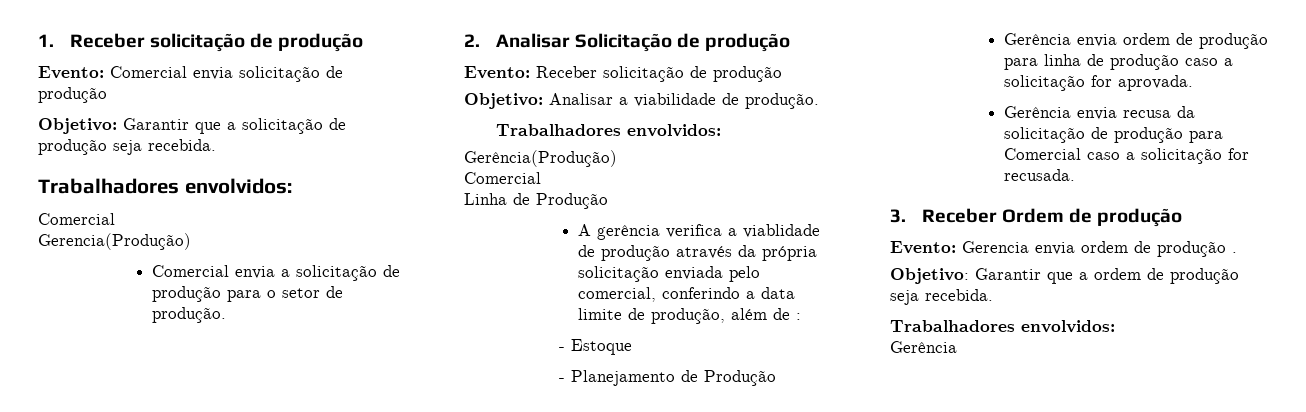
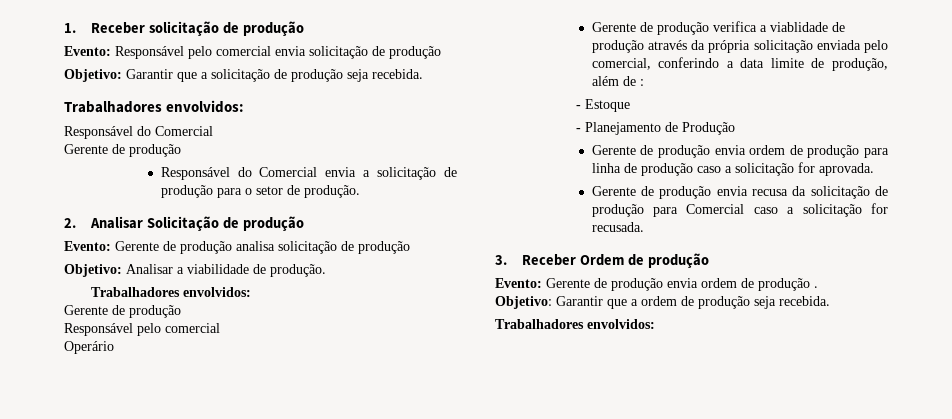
- Evento: Comercial envia solicitação de produção
+ Evento: Responsável pelo comercial envia solicitação de produção
  Objetivo: Garantir que a solicitação de produção seja recebida.
  Trabalhadores envolvidos:
- Comercial
- Gerencia(Produção)
- Comercial envia a solicitação de produção para o setor de produção.
+ Responsável do Comercial
+ Gerente de produção
+ Responsável do Comercial envia a solicitação de produção para o setor de produção.
- Evento: Receber solicitação de produção
+ Evento: Gerente de produção analisa solicitação de produção
  Objetivo: Analisar a viabilidade de produção.
  Trabalhadores envolvidos:
- Gerência(Produção)
- Comercial
- Linha de Produção
- A gerência verifica a viablidade de produção através da própria solicitação enviada pelo comercial, conferindo a data limite de produção, além de :
+ Gerente de produção
+ Responsável pelo comercial
+ Operário
+ Gerente de produção verifica a viablidade de produção através da própria solicitação enviada pelo comercial, conferindo a data limite de produção, além de :
- Gerência envia ordem de produção para linha de produção caso a solicitação for aprovada.
+ Gerente de produção envia ordem de produção para linha de produção caso a solicitação for aprovada.
- Gerência envia recusa da solicitação de produção para Comercial caso a solicitação for recusada.
+ Gerente de produção envia recusa da solicitação de produção para Comercial caso a solicitação for recusada.
- Evento: Gerencia envia ordem de produção .
+ Evento: Gerente de produção envia ordem de produção .
  Objetivo: Garantir que a ordem de produção seja recebida.
  Trabalhadores envolvidos:
- Gerência

